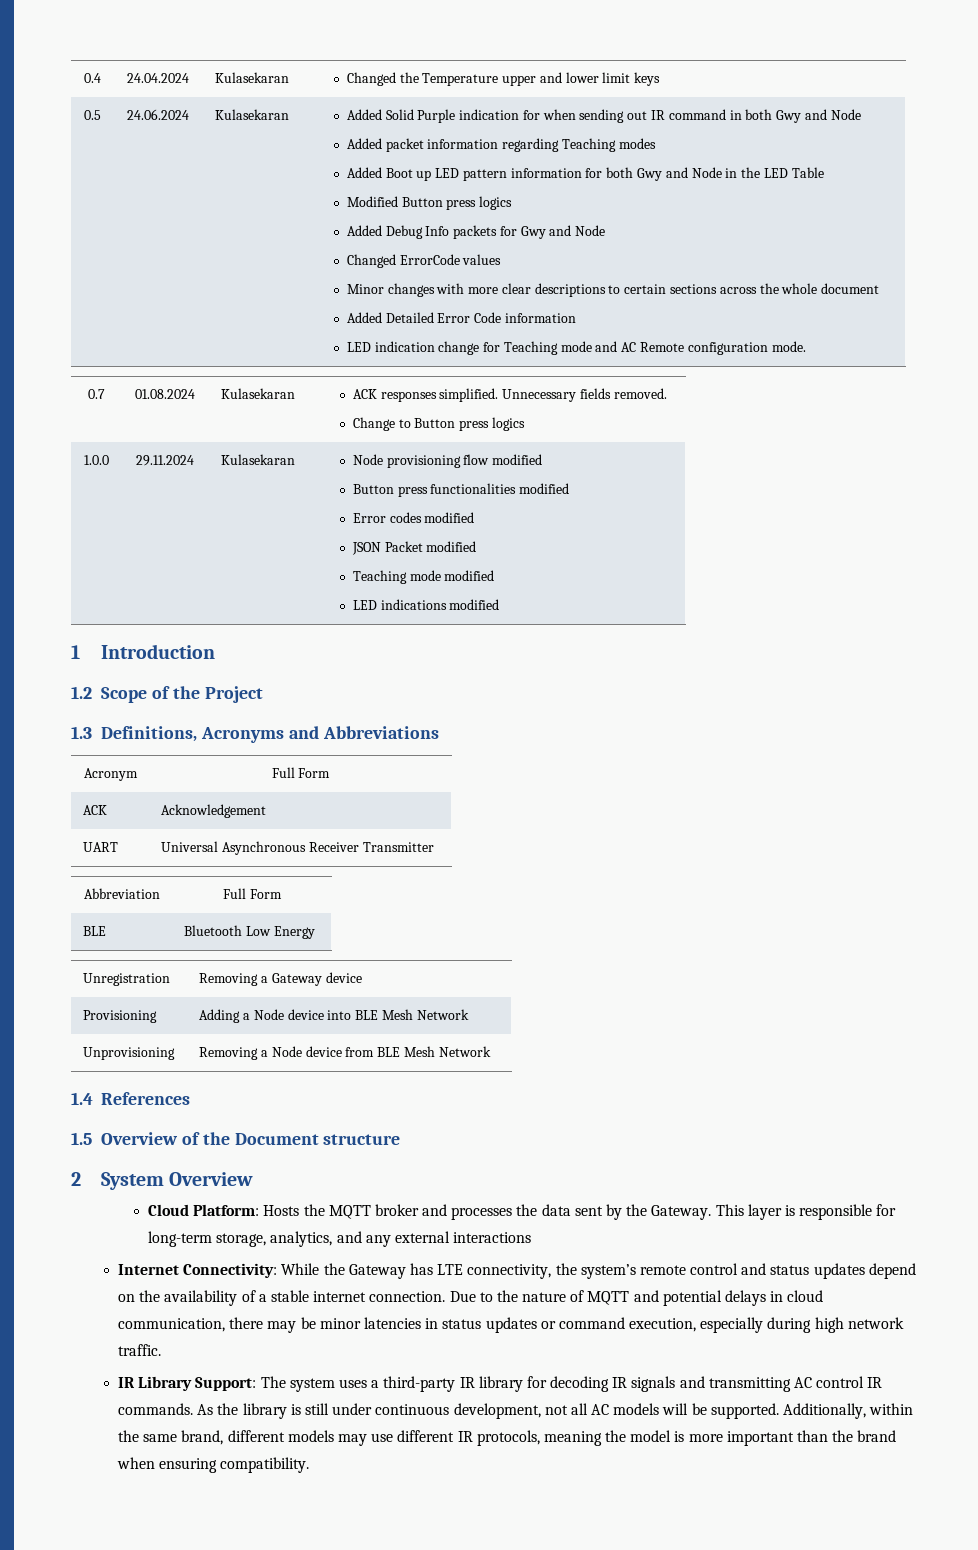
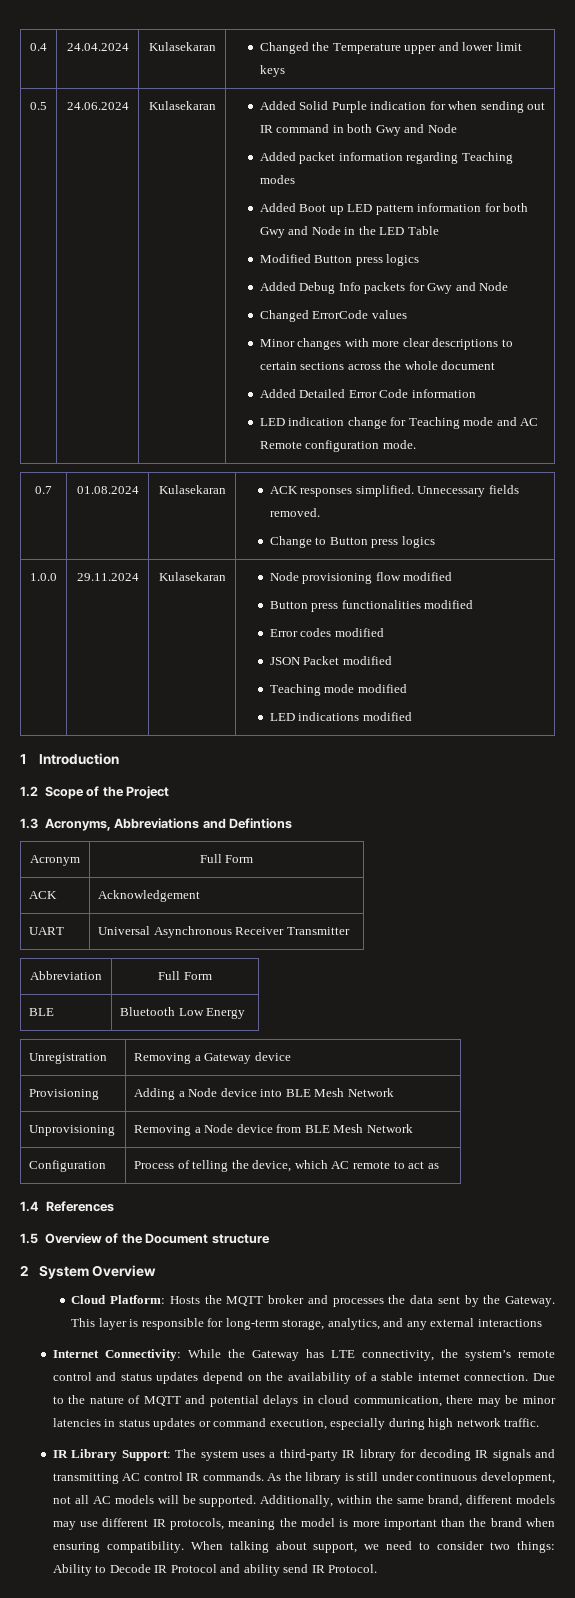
- 1.3 Definitions, Acronyms and Abbreviations
+ 1.3 Acronyms, Abbreviations and Defintions
+ Configuration | Process of telling the device, which AC remote to act as
+ When talking about support, we need to consider two things: Ability to Decode IR Protocol and ability send IR Protocol.

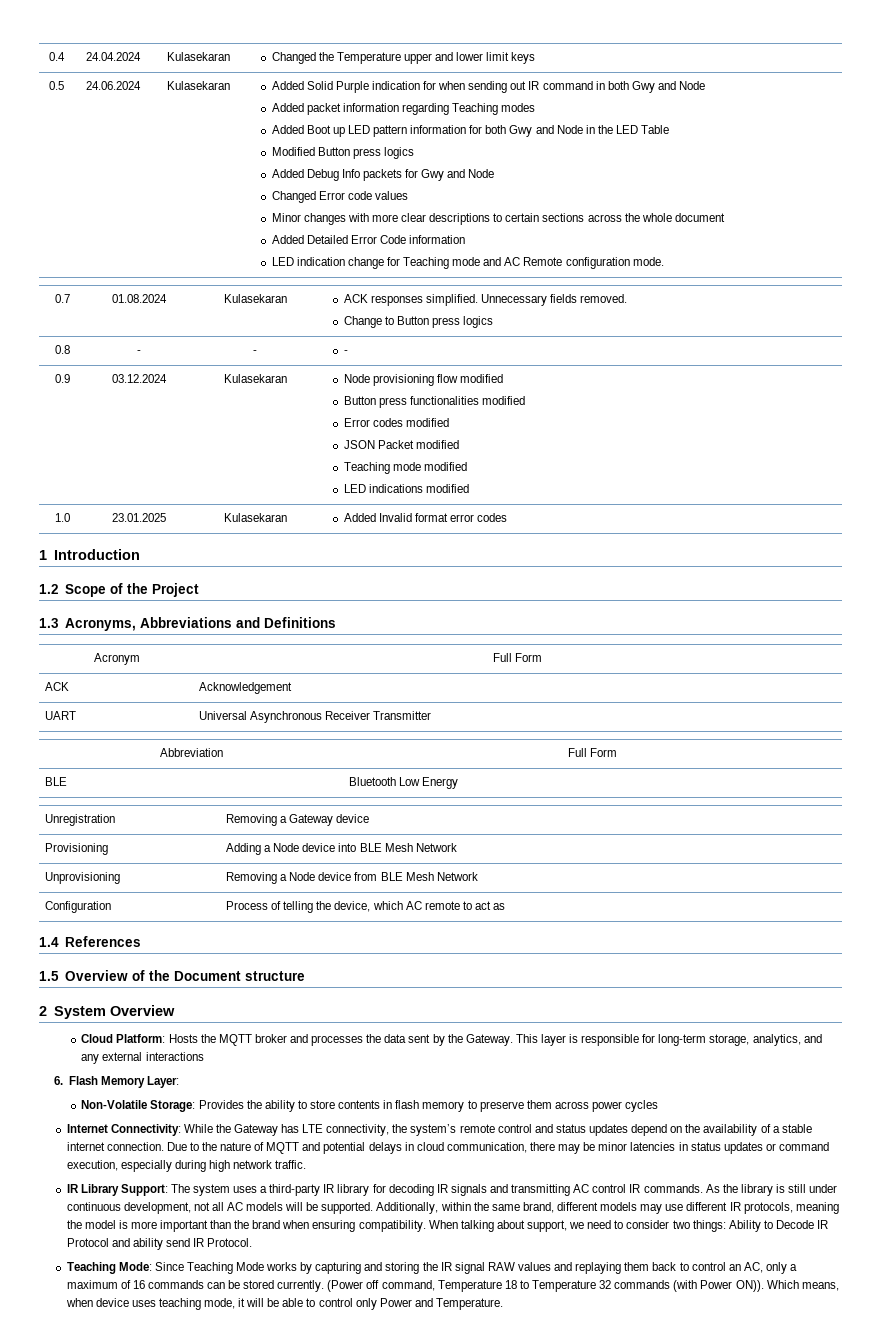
- Changed ErrorCode values
+ Changed Error code values
- 1.0.0 | 29.11.2024 | Kulasekaran | Node provisioning flow modified
+ 0.8 | - | - | -
+ 0.9 | 03.12.2024 | Kulasekaran | Node provisioning flow modified
+ 1.0 | 23.01.2025 | Kulasekaran | Added Invalid format error codes
- 1.3 Acronyms, Abbreviations and Defintions
+ 1.3 Acronyms, Abbreviations and Definitions
+ 6. Flash Memory Layer:
+ Non-Volatile Storage: Provides the ability to store contents in flash memory to preserve them across power cycles
+ Teaching Mode: Since Teaching Mode works by capturing and storing the IR signal RAW values and replaying them back to control an AC, only a maximum of 16 commands can be stored currently. (Power off command, Temperature 18 to Temperature 32 commands (with Power ON)). Which means, when device uses teaching mode, it will be able to control only Power and Temperature.

